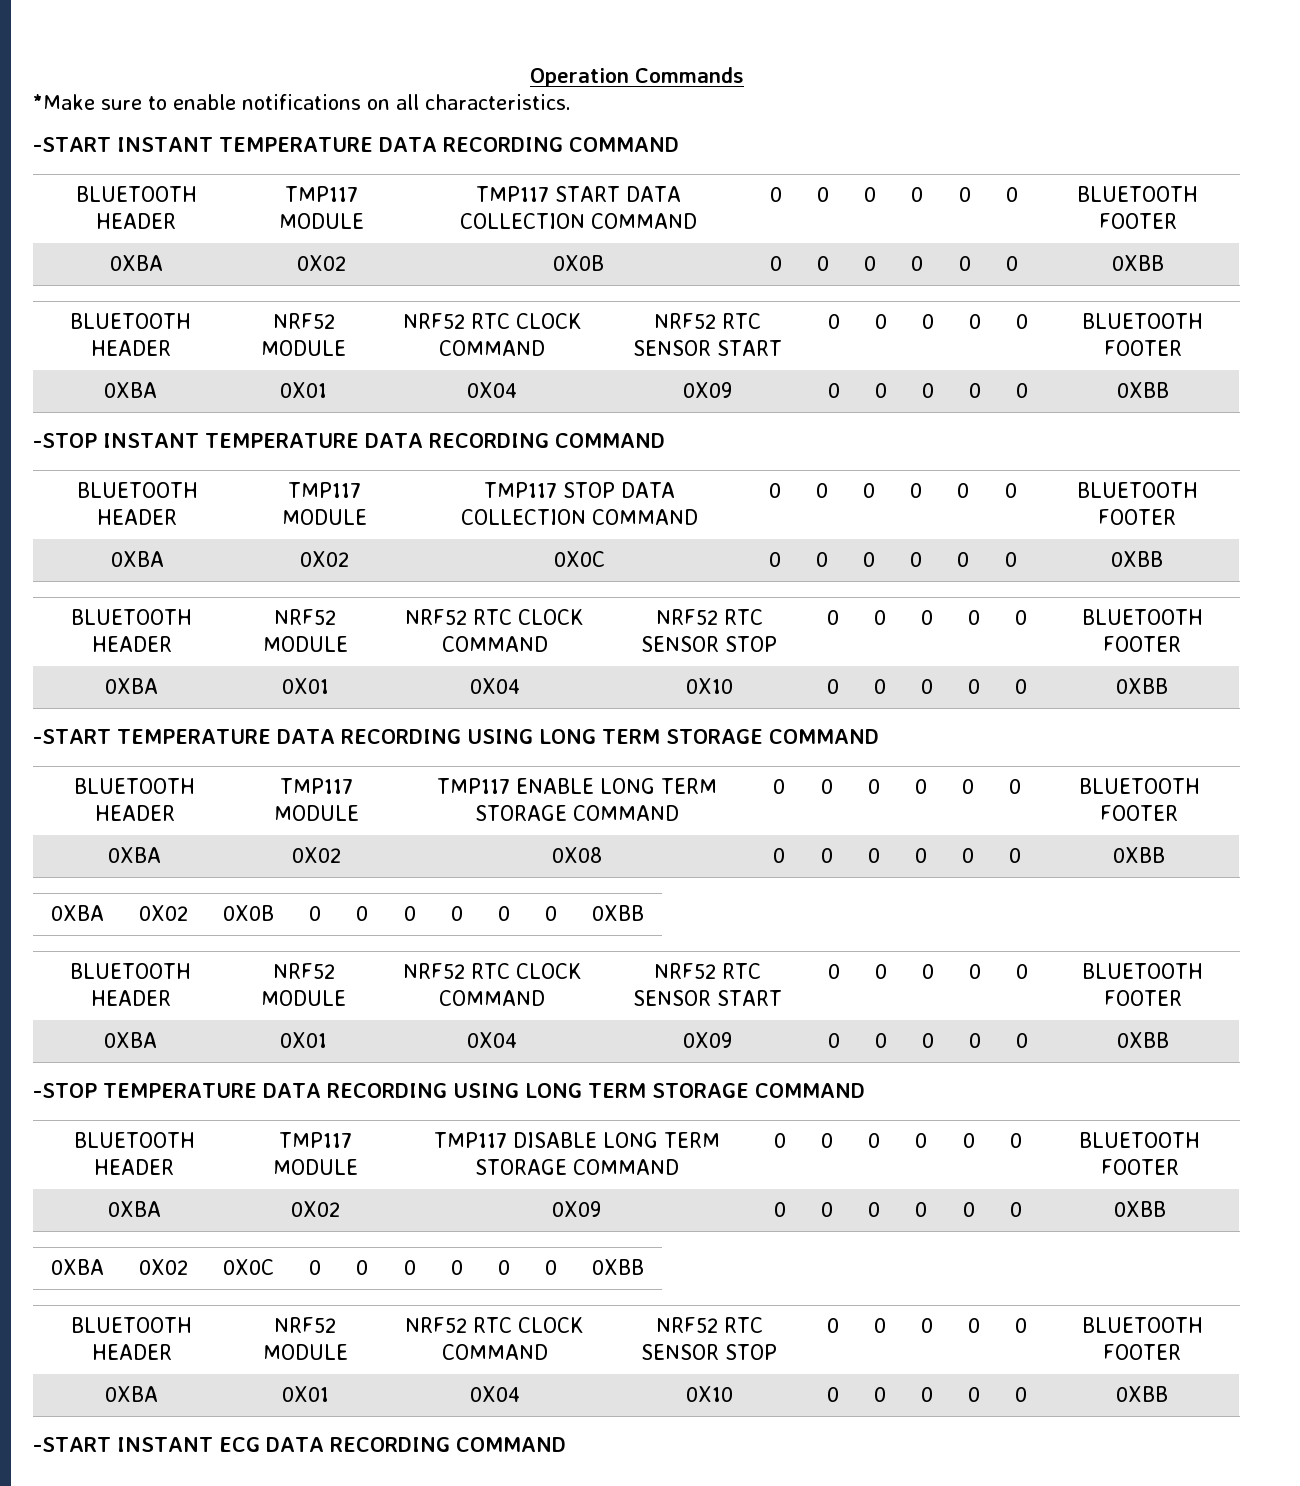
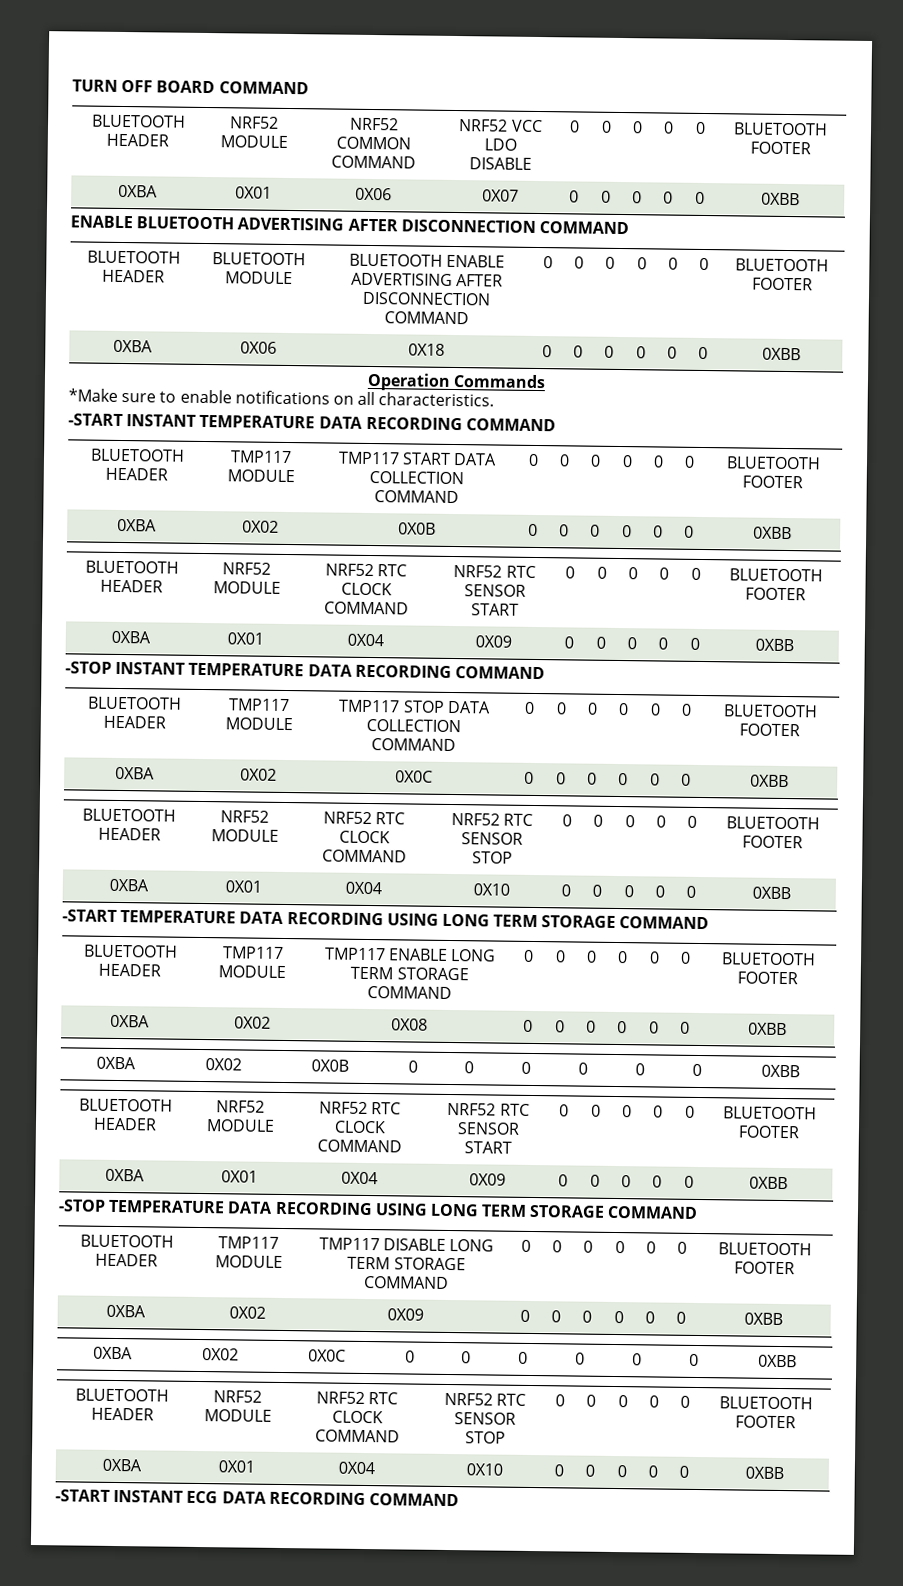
+ TURN OFF BOARD COMMAND
+ BLUETOOTH HEADER | NRF52 MODULE | NRF52 COMMON COMMAND | NRF52 VCC LDO DISABLE | 0 | 0 | 0 | 0 | 0 | BLUETOOTH FOOTER
+ 0XBA | 0X01 | 0X06 | 0X07 | 0 | 0 | 0 | 0 | 0 | 0XBB
+ ENABLE BLUETOOTH ADVERTISING AFTER DISCONNECTION COMMAND
+ BLUETOOTH HEADER | BLUETOOTH MODULE | BLUETOOTH ENABLE ADVERTISING AFTER DISCONNECTION COMMAND | 0 | 0 | 0 | 0 | 0 | 0 | BLUETOOTH FOOTER
+ 0XBA | 0X06 | 0X18 | 0 | 0 | 0 | 0 | 0 | 0 | 0XBB

